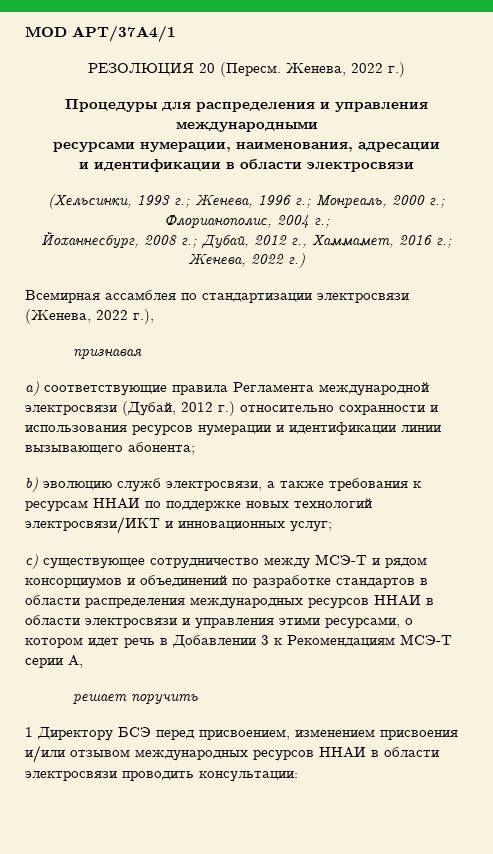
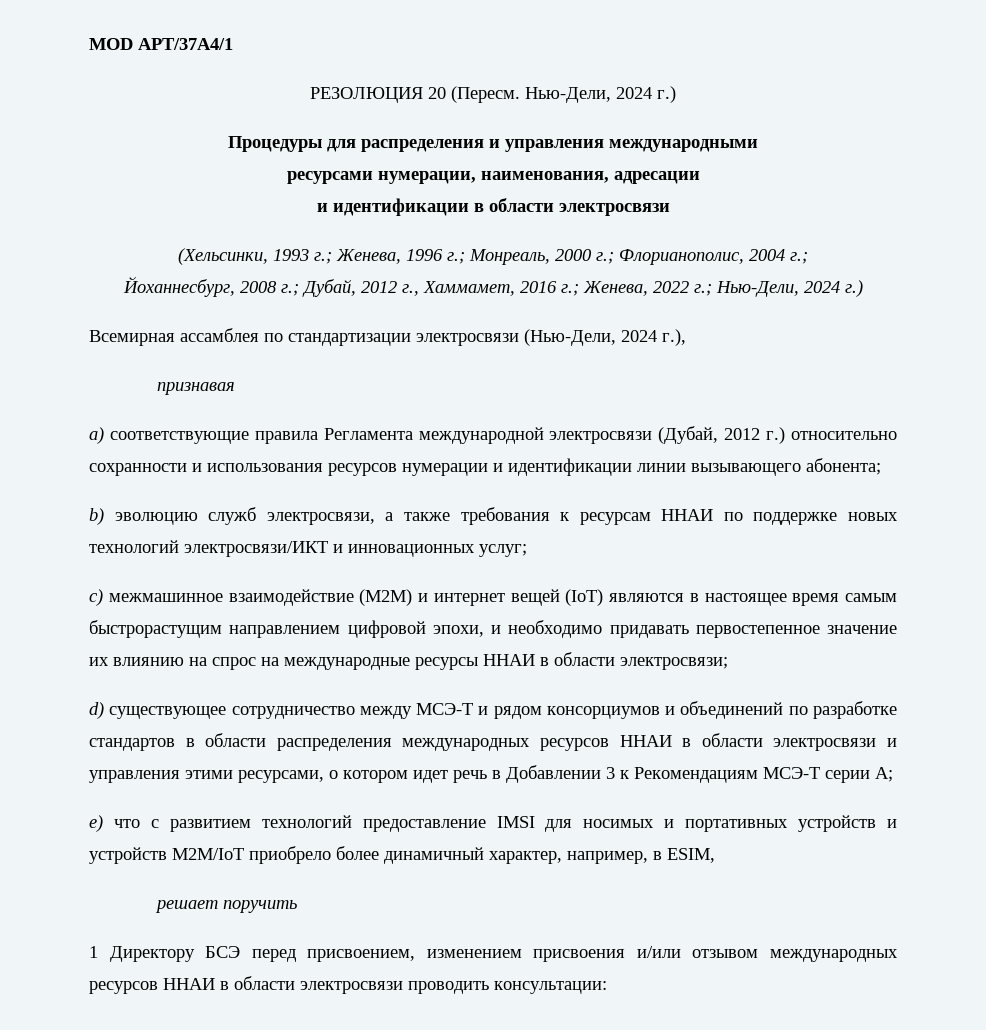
- РЕЗОЛЮЦИЯ 20 (Пересм. Женева, 2022 г.)
+ РЕЗОЛЮЦИЯ 20 (Пересм. Нью-Дели, 2024 г.)
- Йоханнесбург, 2008 г.; Дубай, 2012 г., Хаммамет, 2016 г.; Женева, 2022 г.)
+ Йоханнесбург, 2008 г.; Дубай, 2012 г., Хаммамет, 2016 г.; Женева, 2022 г.; Нью-Дели, 2024 г.)
- Всемирная ассамблея по стандартизации электросвязи (Женева, 2022 г.),
+ Всемирная ассамблея по стандартизации электросвязи (Нью-Дели, 2024 г.),
- c) существующее сотрудничество между МСЭ-T и рядом консорциумов и объединений по разработке стандартов в области распределения международных ресурсов ННАИ в области электросвязи и управления этими ресурсами, о котором идет речь в Добавлении 3 к Рекомендациям МСЭ-Т серии А,
+ c) межмашинное взаимодействие (M2M) и интернет вещей (IoT) являются в настоящее время самым быстрорастущим направлением цифровой эпохи, и необходимо придавать первостепенное значение их влиянию на спрос на международные ресурсы ННАИ в области электросвязи;
+ d) существующее сотрудничество между МСЭ-T и рядом консорциумов и объединений по разработке стандартов в области распределения международных ресурсов ННАИ в области электросвязи и управления этими ресурсами, о котором идет речь в Добавлении 3 к Рекомендациям МСЭ-Т серии А;
+ e) что с развитием технологий предоставление IMSI для носимых и портативных устройств и устройств M2M/IoT приобрело более динамичный характер, например, в ESIM,

